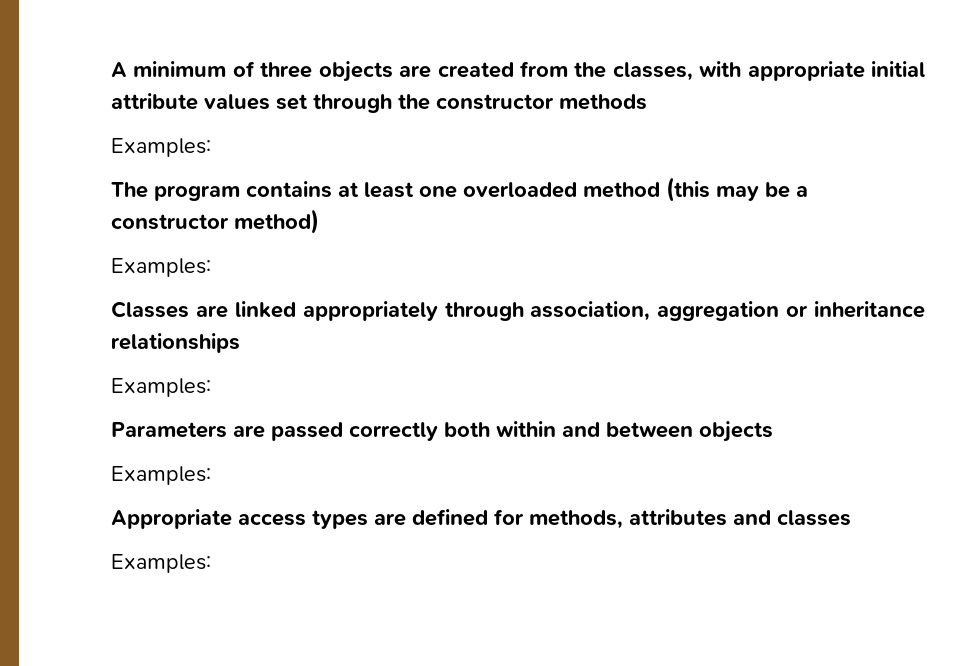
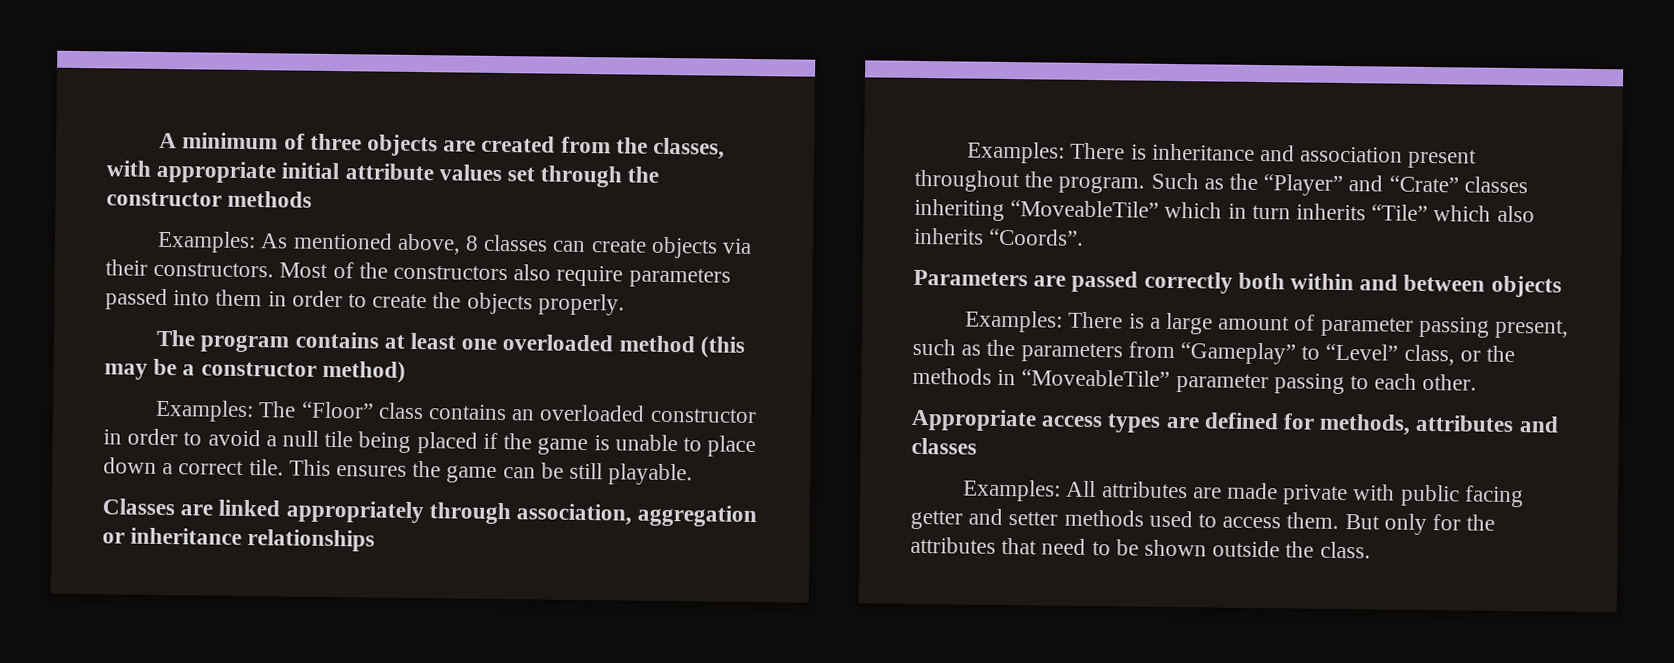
  A minimum of three objects are created from the classes, with appropriate initial attribute values set through the constructor methods
- Examples:
+ Examples: As mentioned above, 8 classes can create objects via their constructors. Most of the constructors also require parameters passed into them in order to create the objects properly.
  The program contains at least one overloaded method (this may be a constructor method)
- Examples:
+ Examples: The “Floor” class contains an overloaded constructor in order to avoid a null tile being placed if the game is unable to place down a correct tile. This ensures the game can be still playable.
  Classes are linked appropriately through association, aggregation or inheritance relationships
- Examples:
+ Examples: There is inheritance and association present throughout the program. Such as the “Player” and “Crate” classes inheriting “MoveableTile” which in turn inherits “Tile” which also inherits “Coords”.
  Parameters are passed correctly both within and between objects
- Examples:
+ Examples: There is a large amount of parameter passing present, such as the parameters from “Gameplay” to “Level” class, or the methods in “MoveableTile” parameter passing to each other.
  Appropriate access types are defined for methods, attributes and classes
- Examples:
+ Examples: All attributes are made private with public facing getter and setter methods used to access them. But only for the attributes that need to be shown outside the class.

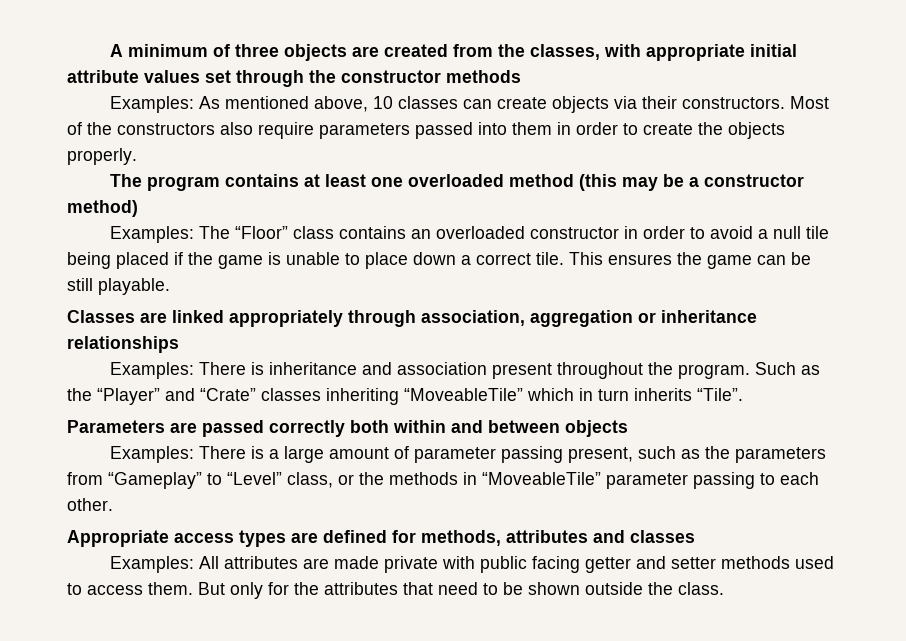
- Examples: As mentioned above, 8 classes can create objects via their constructors.
+ Examples: As mentioned above, 10 classes can create objects via their constructors.
- Such as the “Player” and “Crate” classes inheriting “MoveableTile” which in turn inherits “Tile” which also inherits “Coords”.
+ Such as the “Player” and “Crate” classes inheriting “MoveableTile” which in turn inherits “Tile”.

